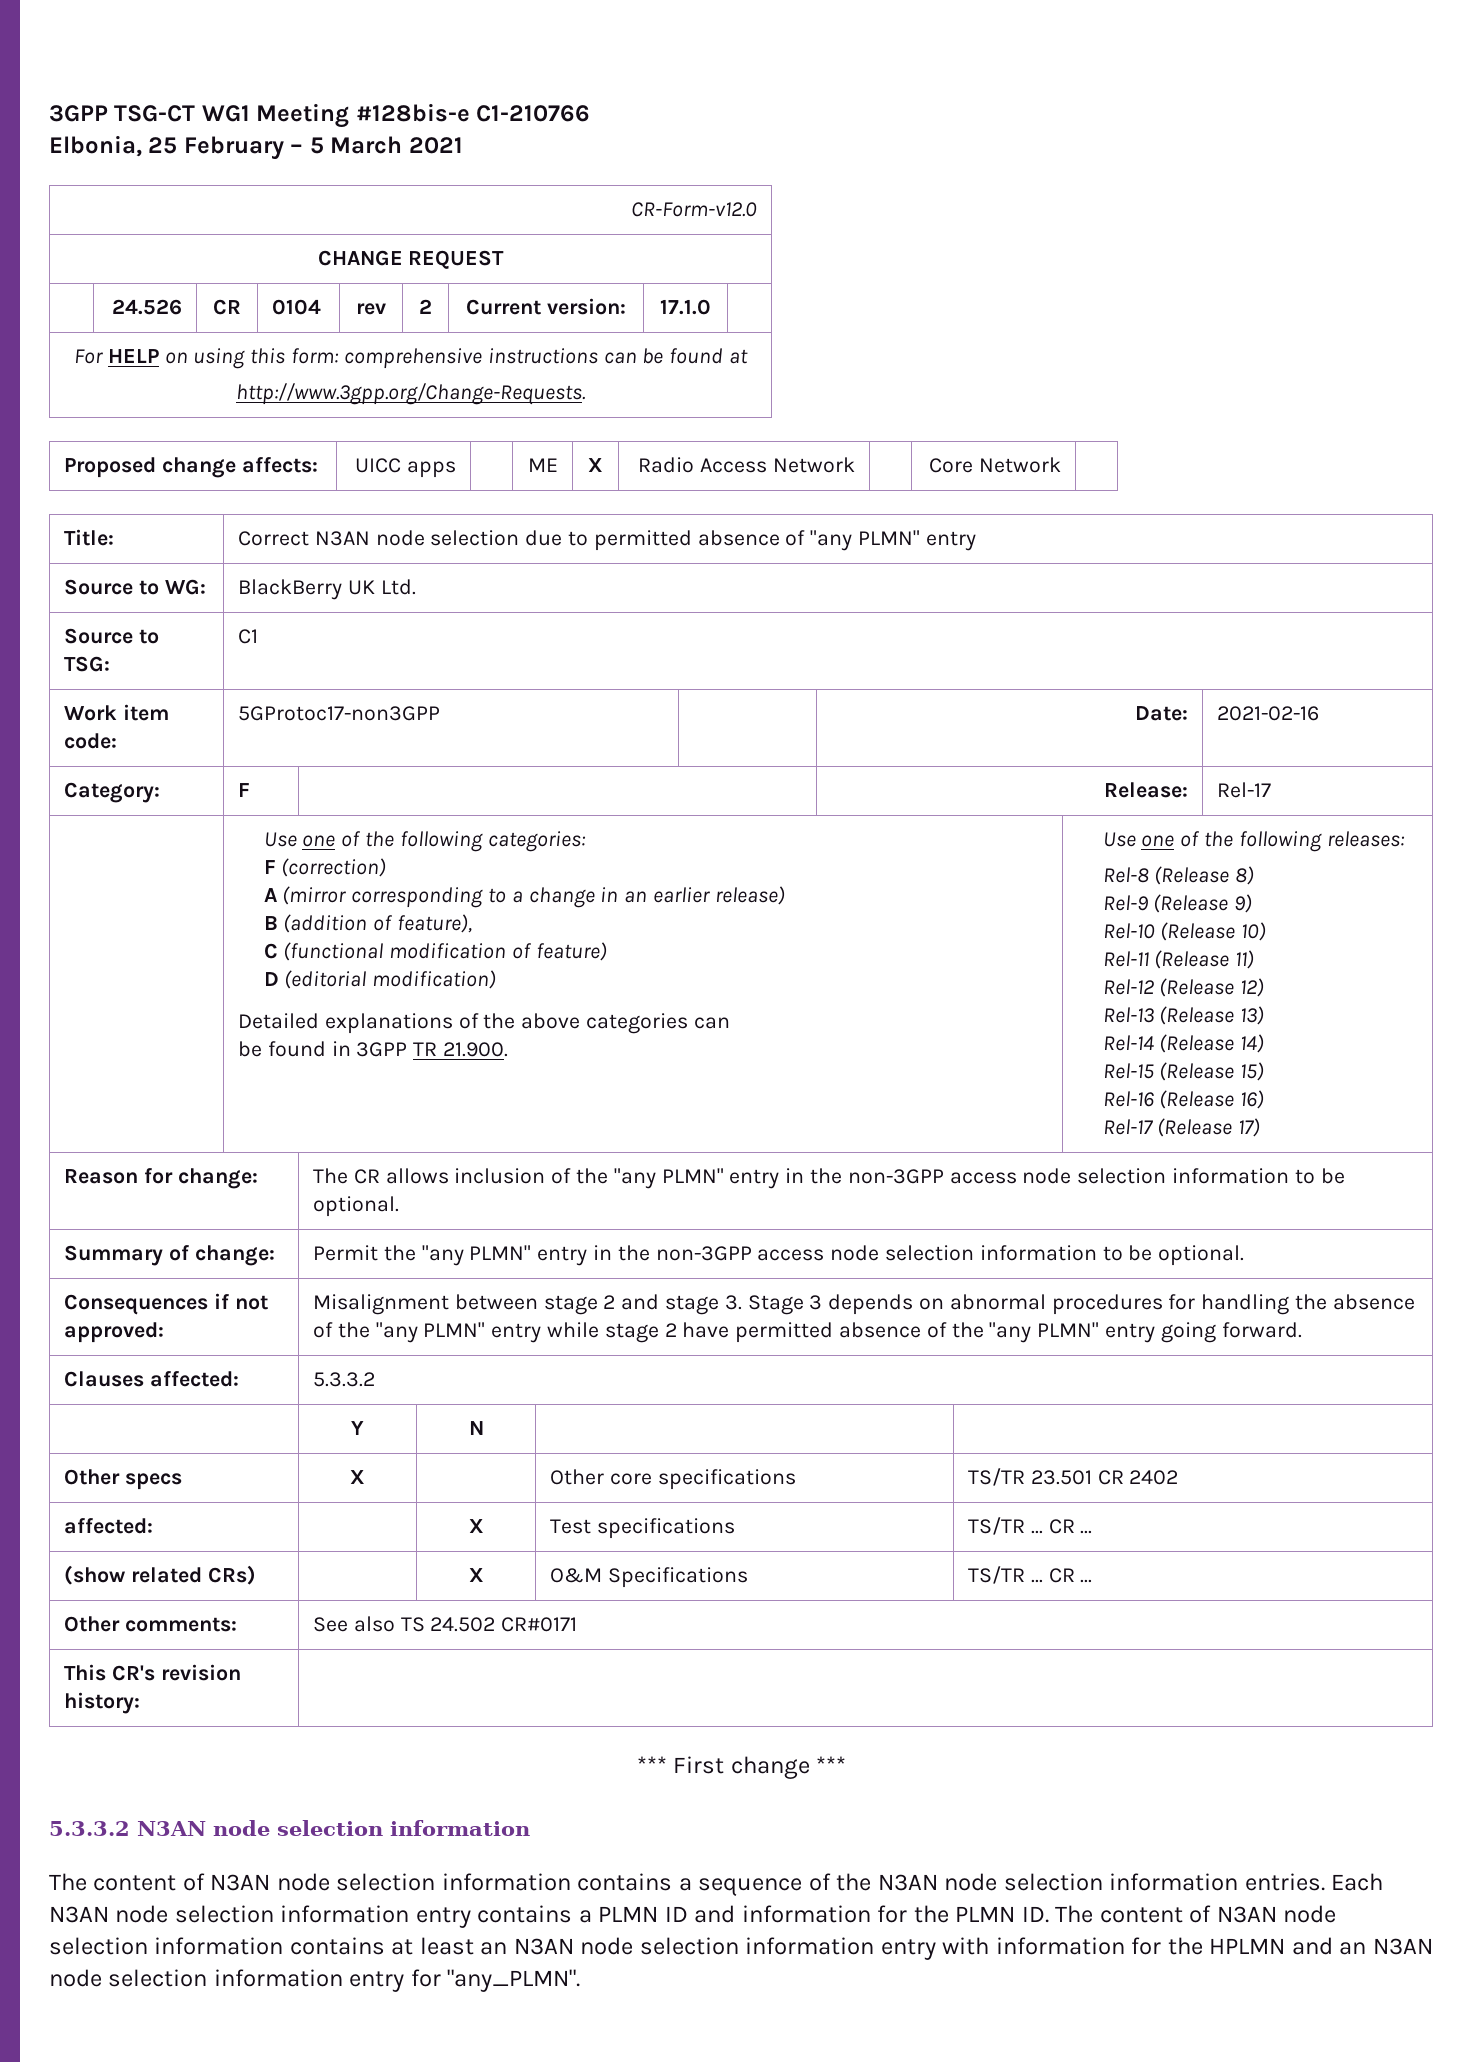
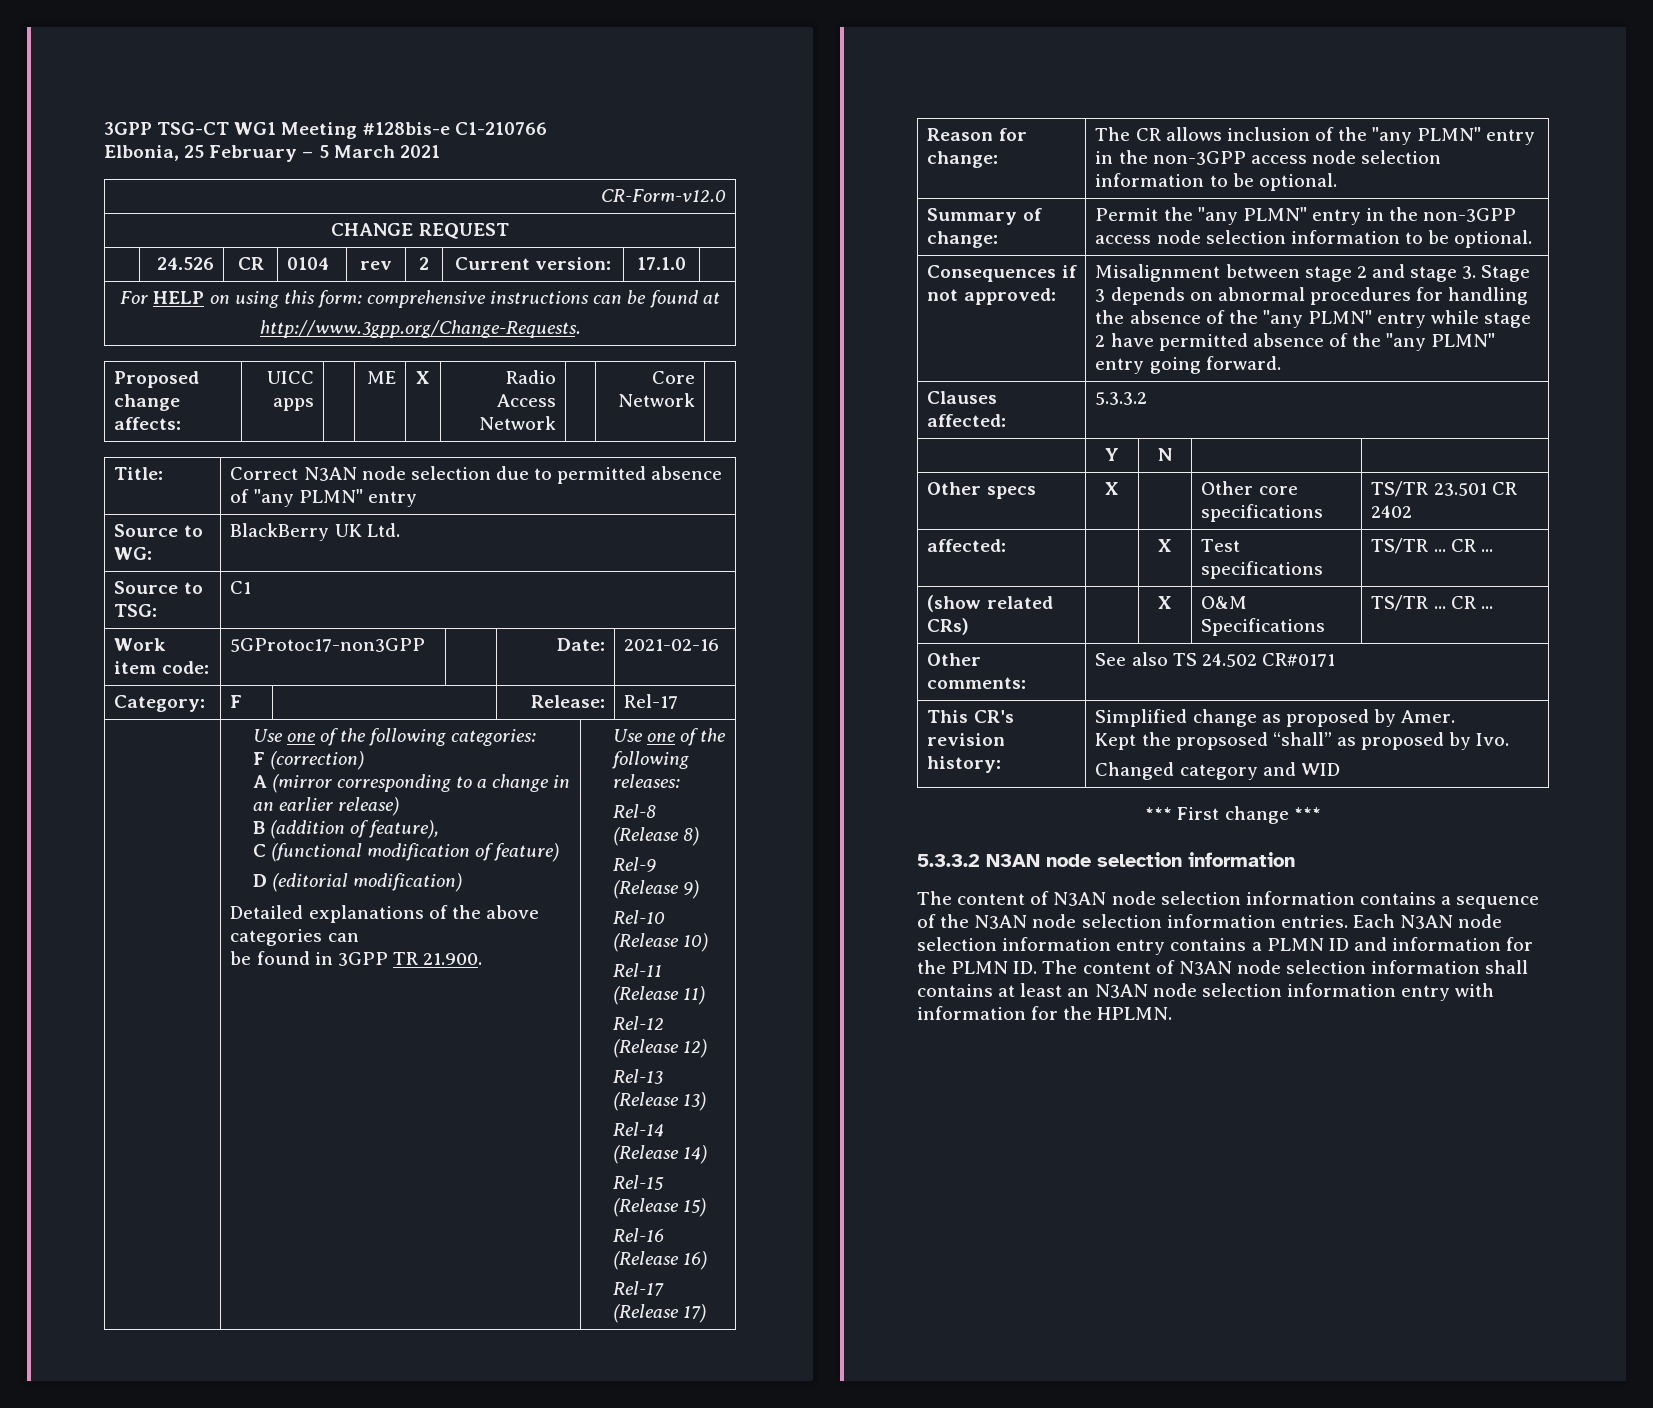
- This CR's revision history: |
+ This CR's revision history: | Simplified change as proposed by Amer.
+ Kept the propsosed “shall” as proposed by Ivo.
+ Changed category and WID
- Each N3AN node selection information entry contains a PLMN ID and information for the PLMN ID. The content of N3AN node selection information contains at least an N3AN node selection information entry with information for the HPLMN and an N3AN node selection information entry for "any_PLMN".
+ Each N3AN node selection information entry contains a PLMN ID and information for the PLMN ID. The content of N3AN node selection information shall contains at least an N3AN node selection information entry with information for the HPLMN.

